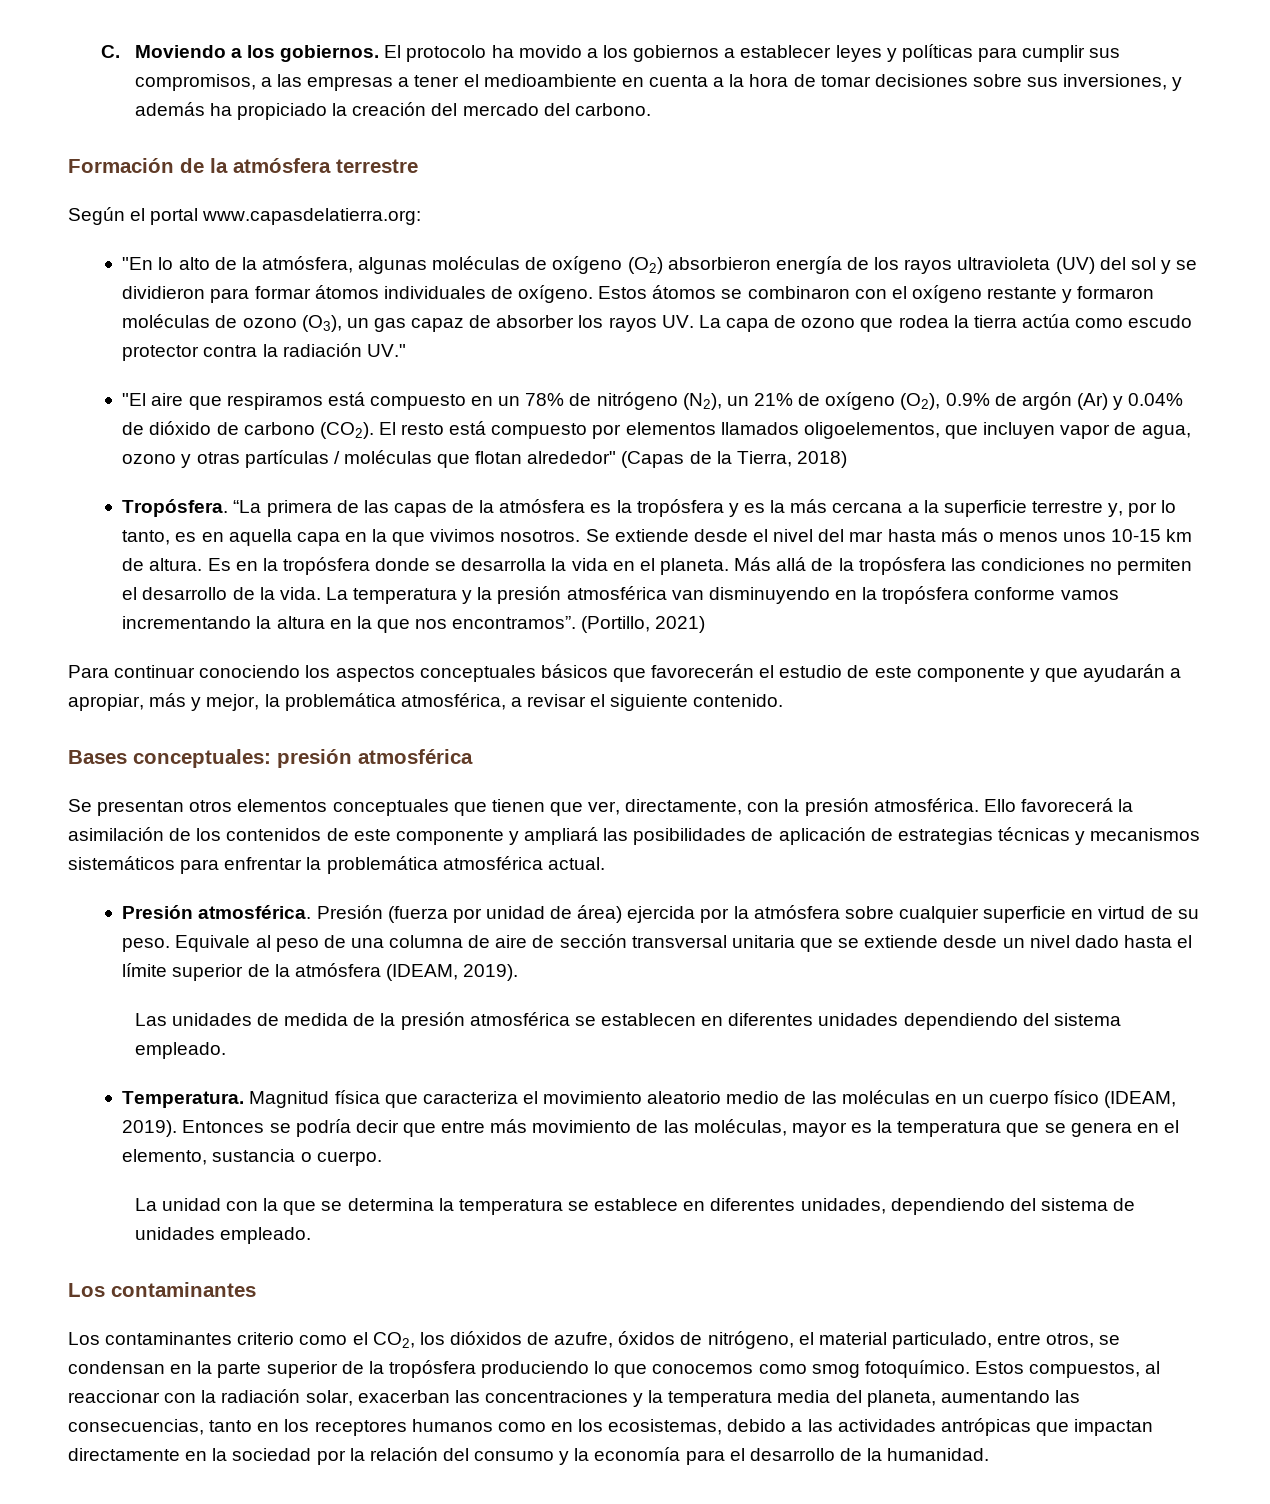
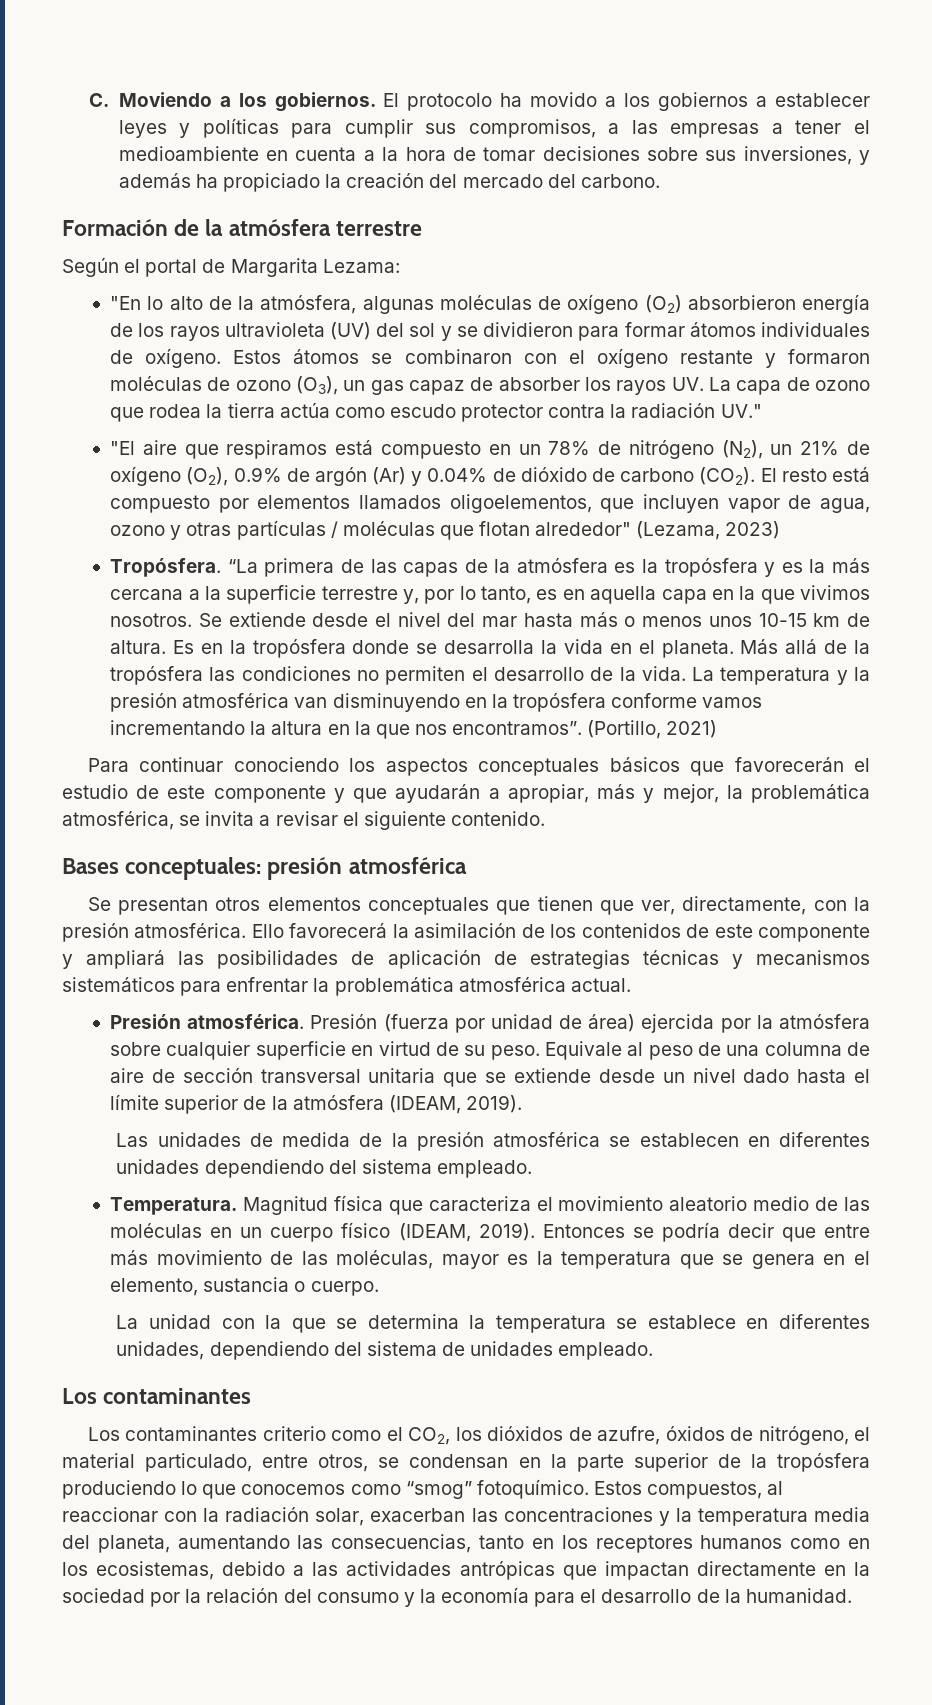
- Según el portal www.capasdelatierra.org:
+ Según el portal de Margarita Lezama:
- El resto está compuesto por elementos llamados oligoelementos, que incluyen vapor de agua, ozono y otras partículas / moléculas que flotan alrededor" (Capas de la Tierra, 2018)
+ El resto está compuesto por elementos llamados oligoelementos, que incluyen vapor de agua, ozono y otras partículas / moléculas que flotan alrededor" (Lezama, 2023)
- Para continuar conociendo los aspectos conceptuales básicos que favorecerán el estudio de este componente y que ayudarán a apropiar, más y mejor, la problemática atmosférica, a revisar el siguiente contenido.
+ Para continuar conociendo los aspectos conceptuales básicos que favorecerán el estudio de este componente y que ayudarán a apropiar, más y mejor, la problemática atmosférica, se invita a revisar el siguiente contenido.
- Los contaminantes criterio como el CO2, los dióxidos de azufre, óxidos de nitrógeno, el material particulado, entre otros, se condensan en la parte superior de la tropósfera produciendo lo que conocemos como smog fotoquímico.
+ Los contaminantes criterio como el CO2, los dióxidos de azufre, óxidos de nitrógeno, el material particulado, entre otros, se condensan en la parte superior de la tropósfera produciendo lo que conocemos como “smog” fotoquímico.

